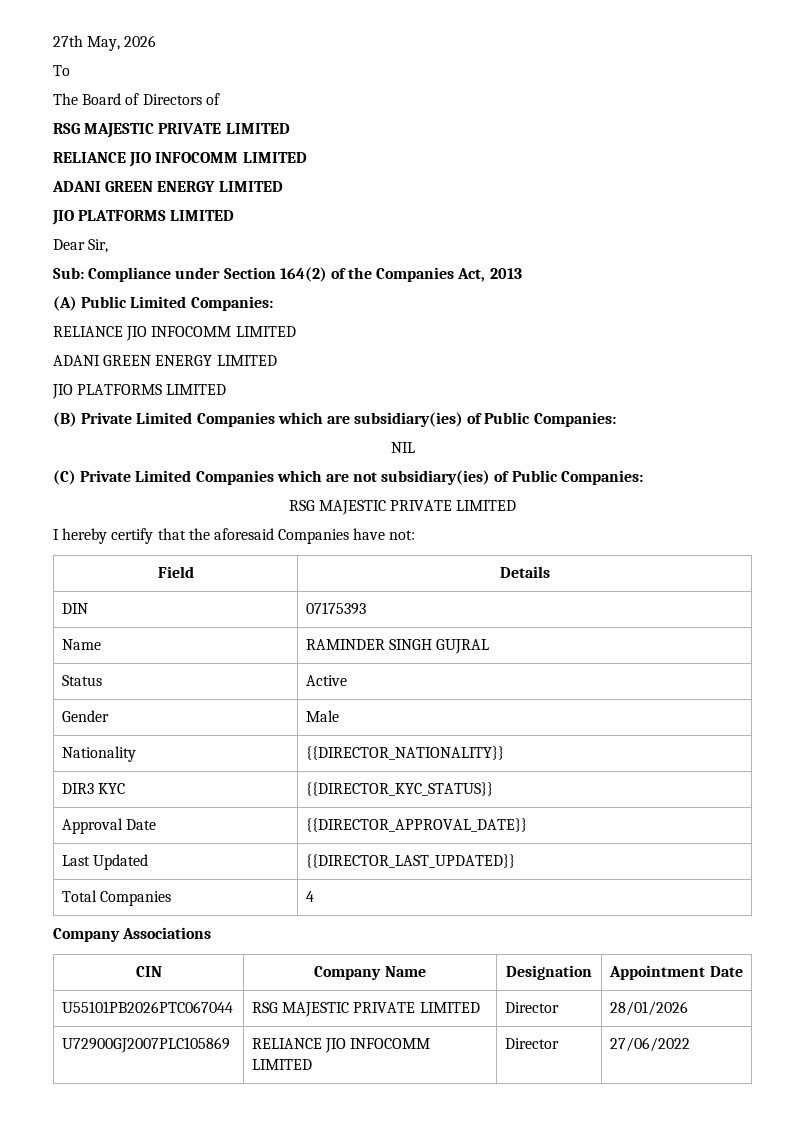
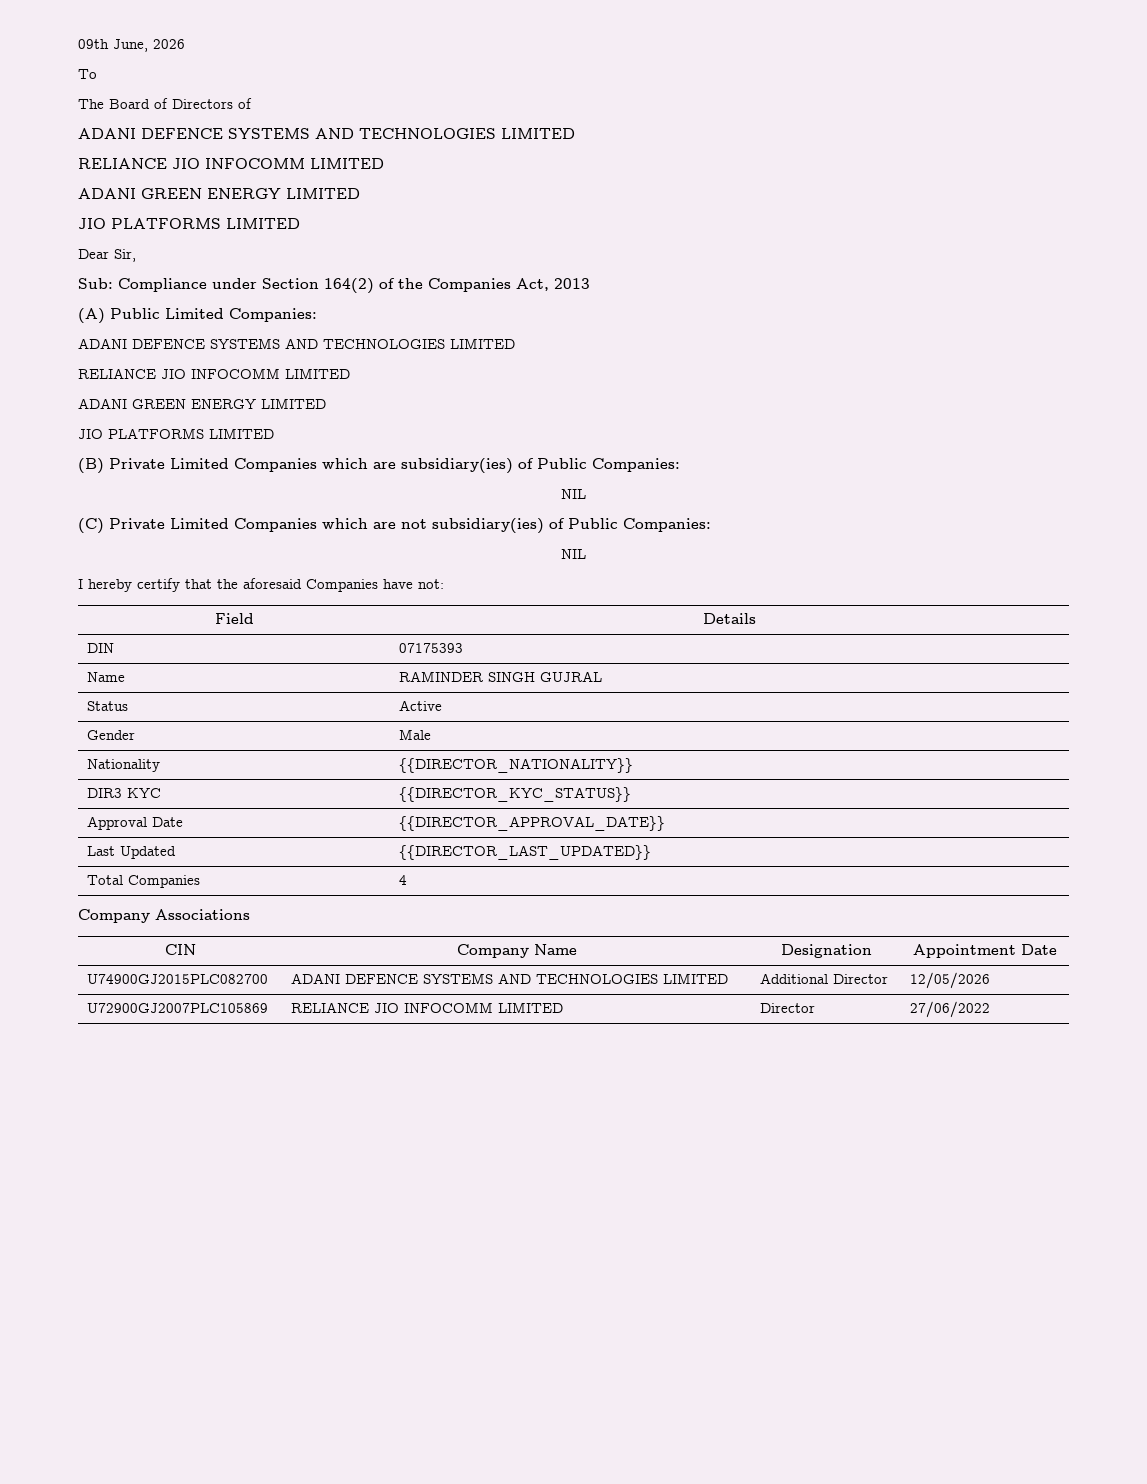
- 27th May, 2026
+ 09th June, 2026
  The Board of Directors of
- RSG MAJESTIC PRIVATE LIMITED
+ ADANI DEFENCE SYSTEMS AND TECHNOLOGIES LIMITED
  (A) Public Limited Companies:
+ ADANI DEFENCE SYSTEMS AND TECHNOLOGIES LIMITED
  (C) Private Limited Companies which are not subsidiary(ies) of Public Companies:
- RSG MAJESTIC PRIVATE LIMITED
+ NIL
- U55101PB2026PTC067044 | RSG MAJESTIC PRIVATE LIMITED | Director | 28/01/2026
+ U74900GJ2015PLC082700 | ADANI DEFENCE SYSTEMS AND TECHNOLOGIES LIMITED | Additional Director | 12/05/2026

